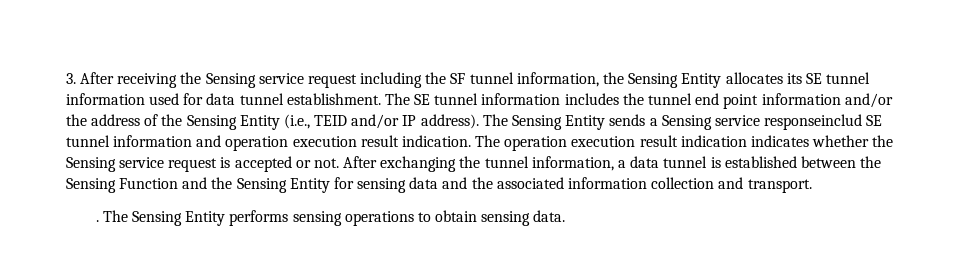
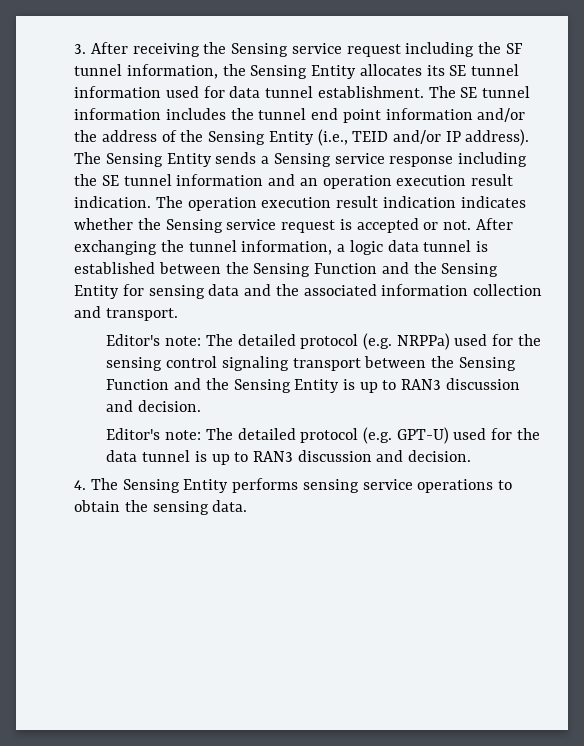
- The Sensing Entity sends a Sensing service responseinclud SE tunnel information and operation execution result indication.
+ The Sensing Entity sends a Sensing service response including the SE tunnel information and an operation execution result indication.
- After exchanging the tunnel information, a data tunnel is established between the Sensing Function and the Sensing Entity for sensing data and the associated information collection and transport.
+ After exchanging the tunnel information, a logic data tunnel is established between the Sensing Function and the Sensing Entity for sensing data and the associated information collection and transport.
- . The Sensing Entity performs sensing operations to obtain sensing data.
+ Editor's note: The detailed protocol (e.g. NRPPa) used for the sensing control signaling transport between the Sensing Function and the Sensing Entity is up to RAN3 discussion and decision.
+ Editor's note: The detailed protocol (e.g. GPT-U) used for the data tunnel is up to RAN3 discussion and decision.
+ 4. The Sensing Entity performs sensing service operations to obtain the sensing data.

